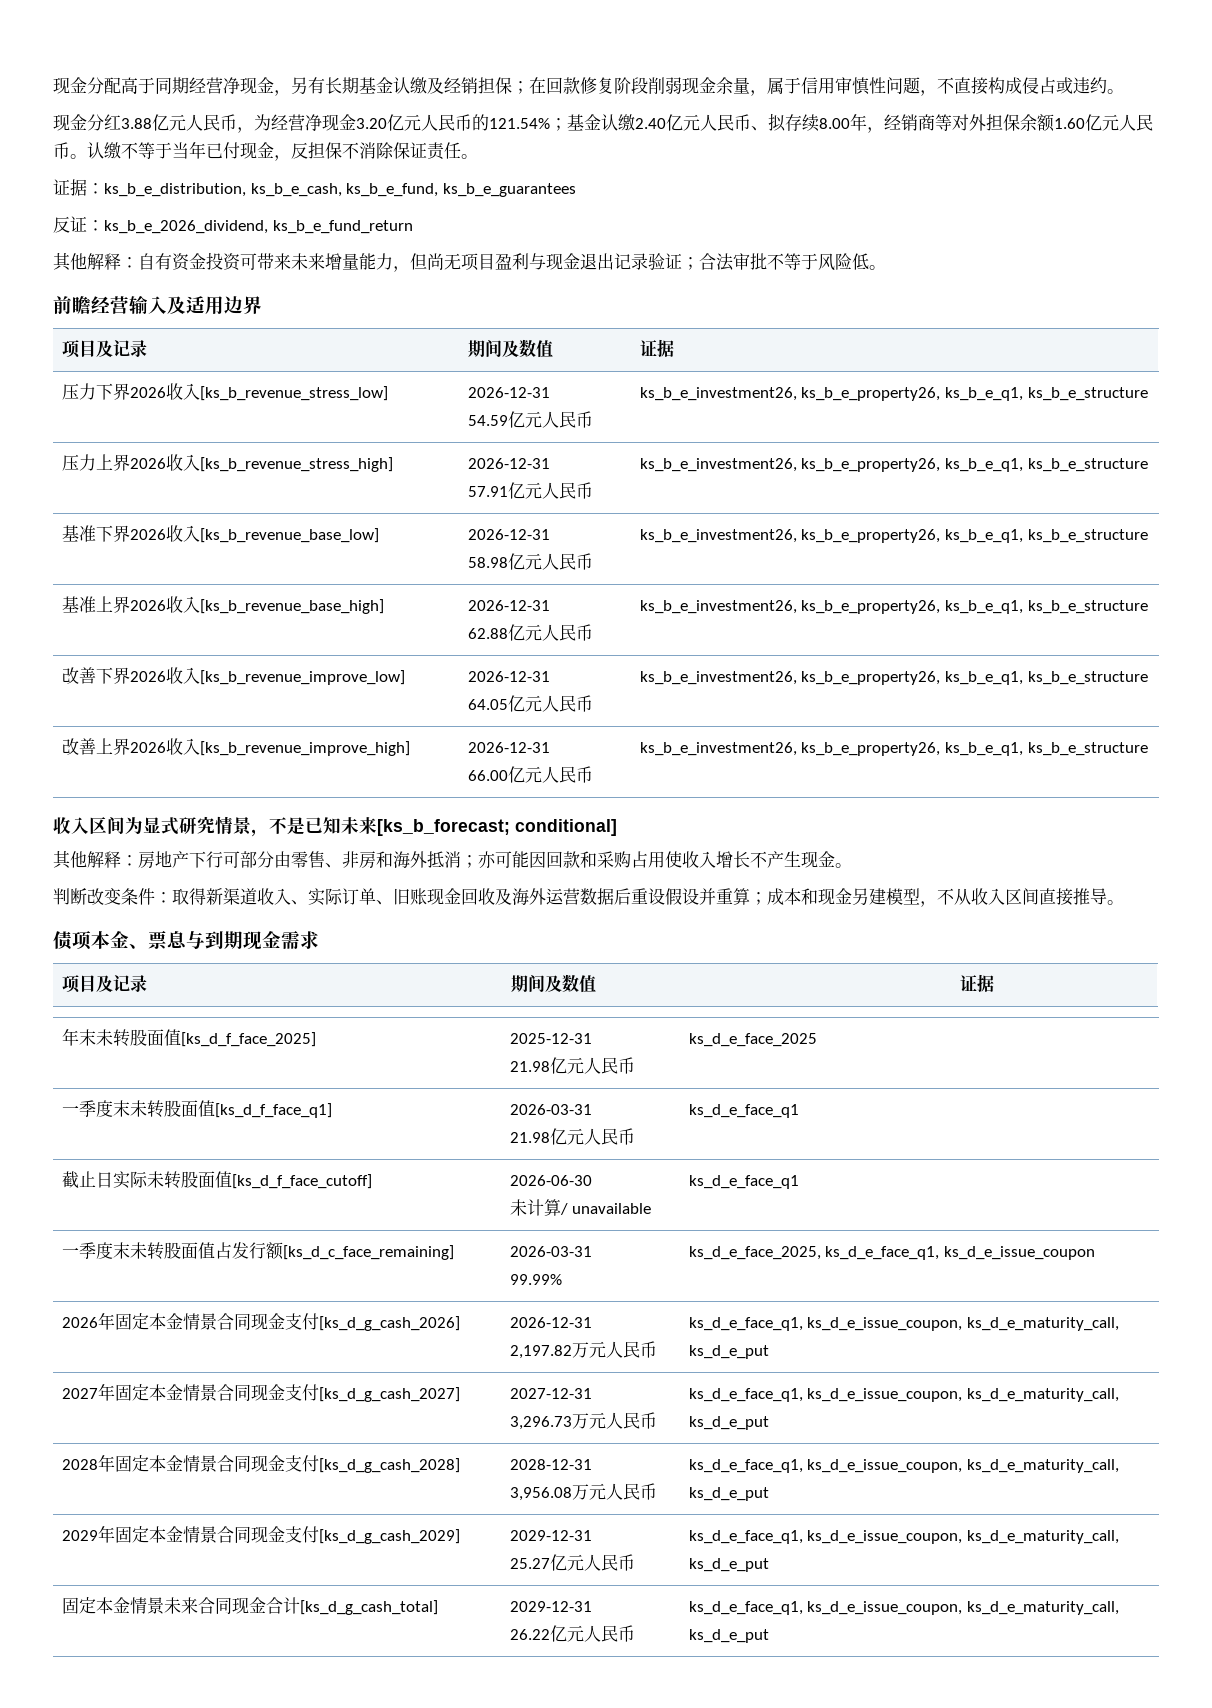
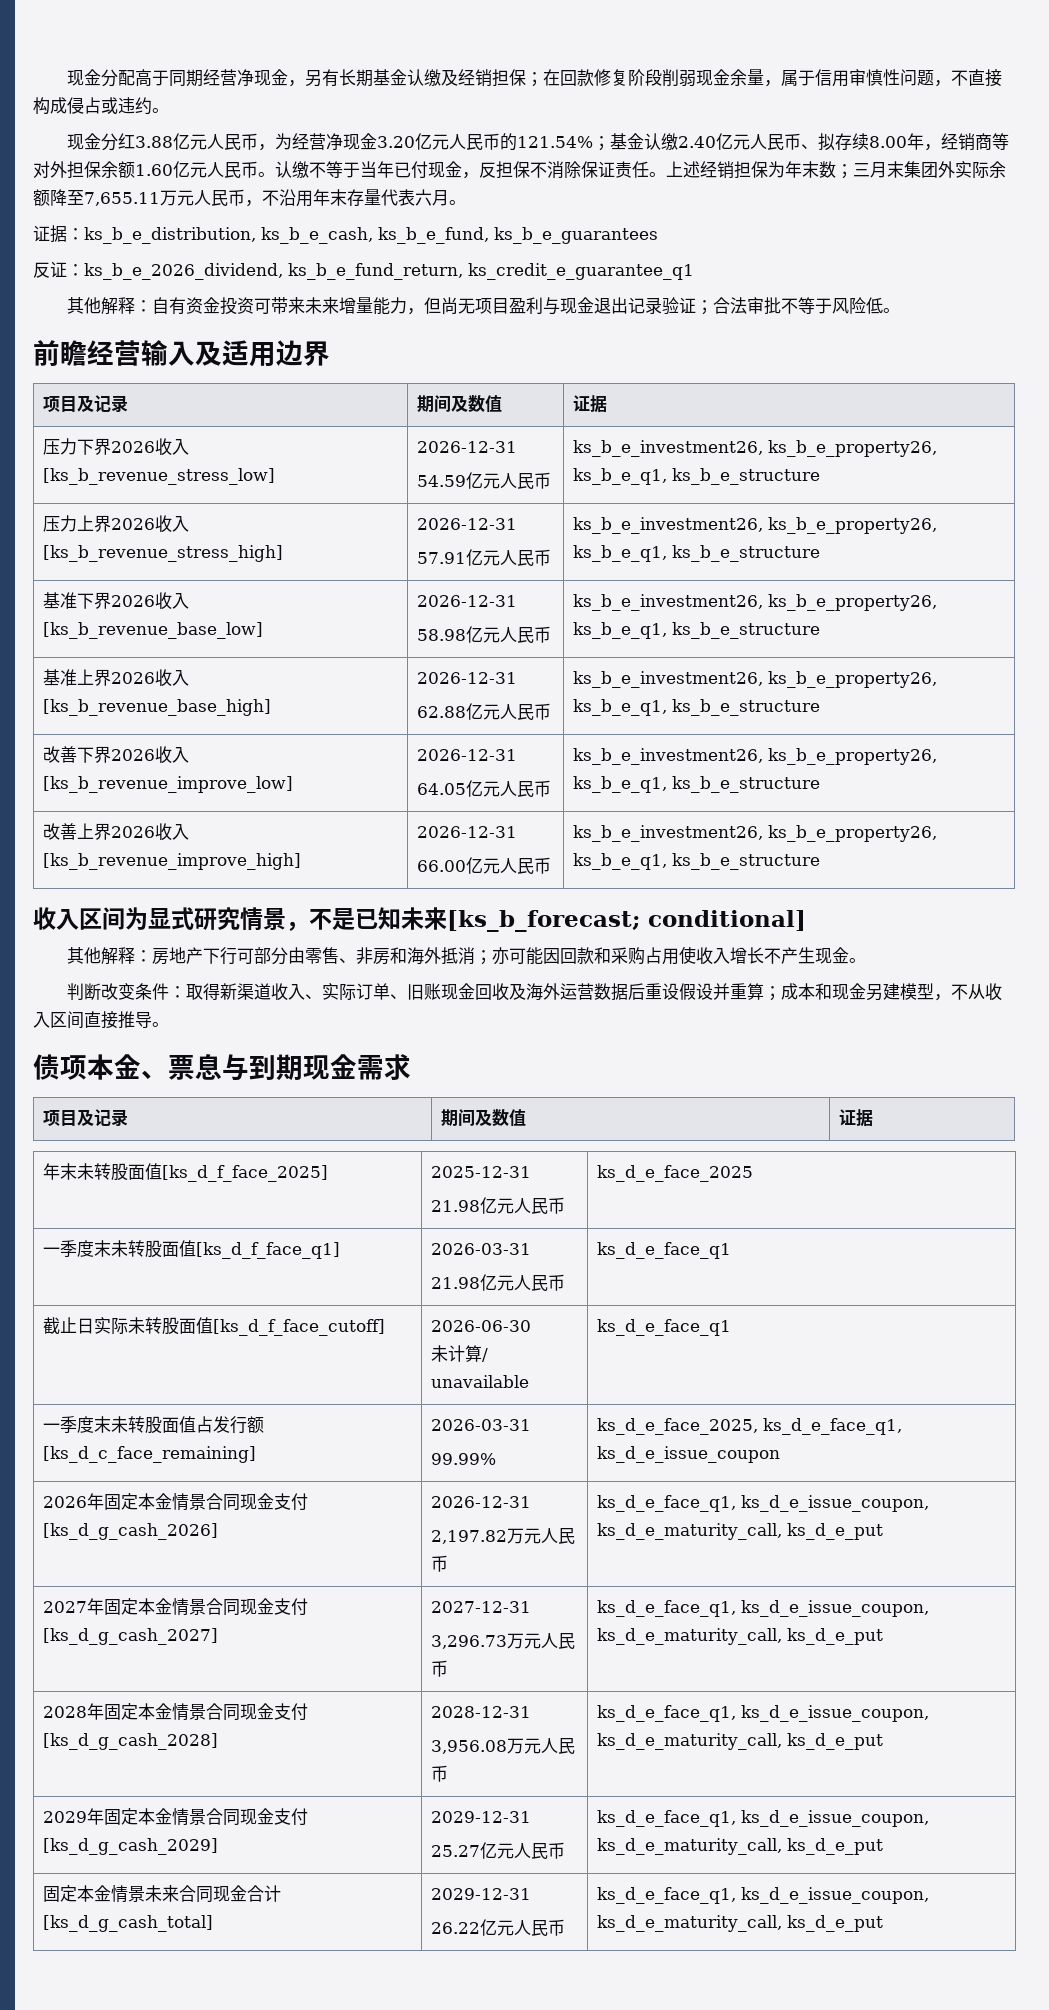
+ 上述经销担保为年末数；三月末集团外实际余额降至7,655.11万元人民币，不沿用年末存量代表六月。
- 反证：ks_b_e_2026_dividend, ks_b_e_fund_return
+ 反证：ks_b_e_2026_dividend, ks_b_e_fund_return, ks_credit_e_guarantee_q1

